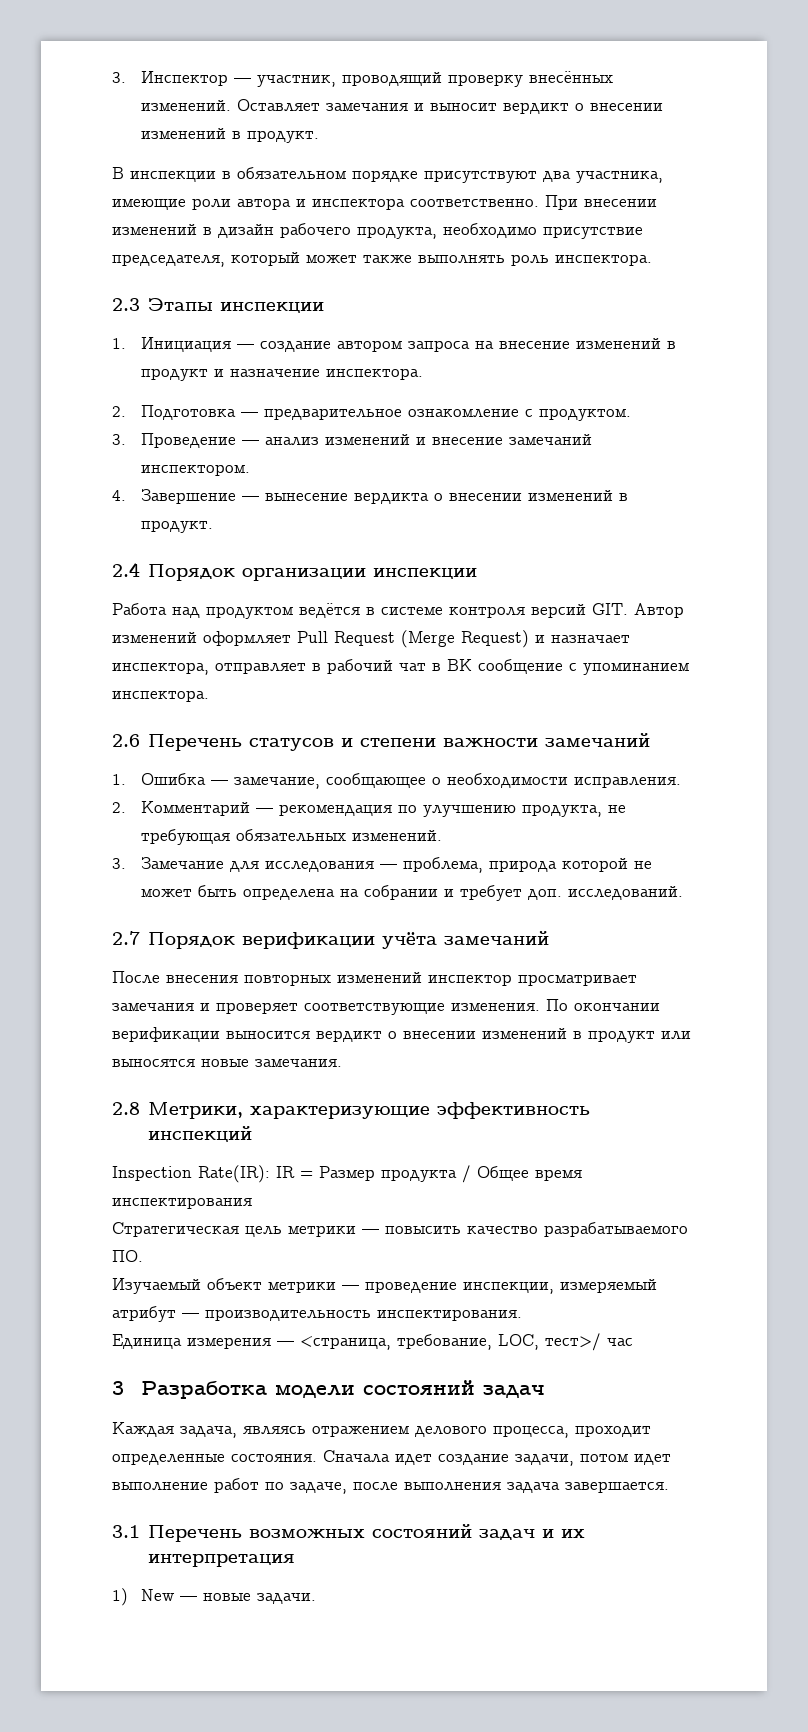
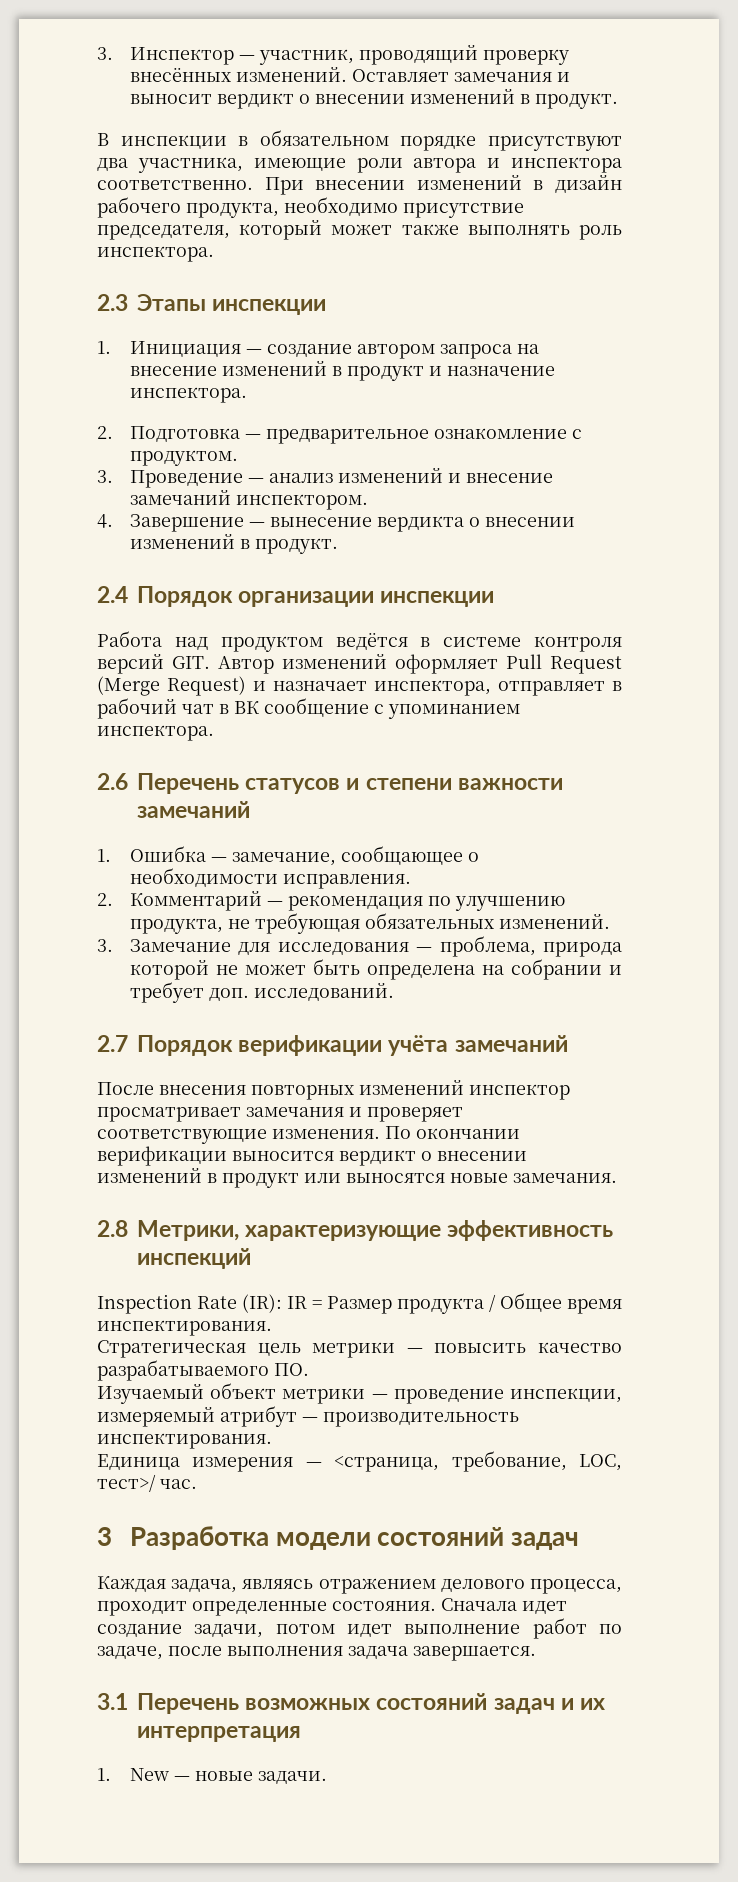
- Inspection Rate(IR): IR = Размер продукта / Общее время инспектирования
+ Inspection Rate (IR): IR = Размер продукта / Общее время инспектирования.
- Единица измерения — <страница, требование, LOC, тест>/ час
+ Единица измерения — <страница, требование, LOC, тест>/ час.
- 1) New — новые задачи.
+ 1. New — новые задачи.

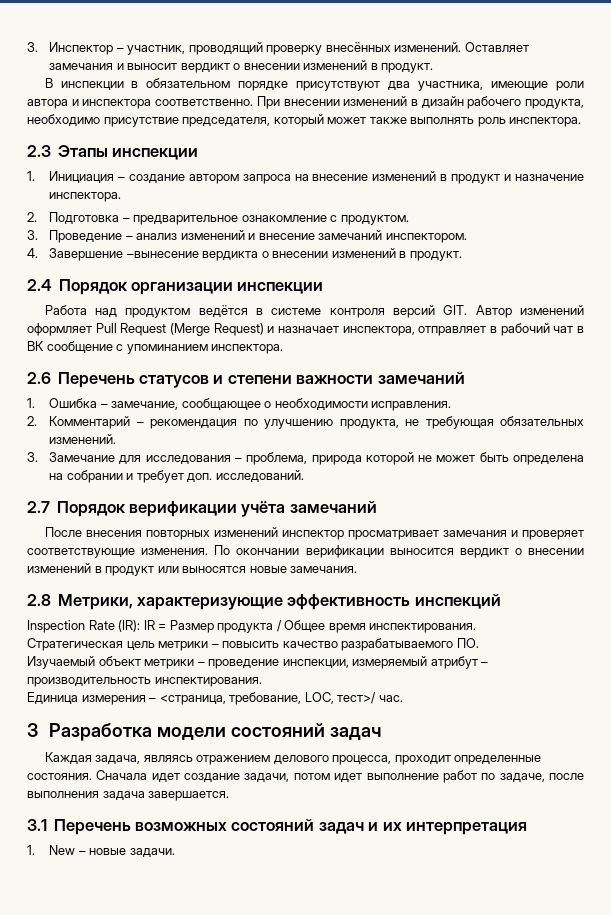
- 3. Инспектор — участник, проводящий проверку внесённых изменений.
+ 3. Инспектор – участник, проводящий проверку внесённых изменений.
- 1. Инициация — создание автором запроса на внесение изменений в продукт и назначение инспектора.
+ 1. Инициация – создание автором запроса на внесение изменений в продукт и назначение инспектора.
- 2. Подготовка — предварительное ознакомление с продуктом.
+ 2. Подготовка – предварительное ознакомление с продуктом.
- 3. Проведение — анализ изменений и внесение замечаний инспектором.
+ 3. Проведение – анализ изменений и внесение замечаний инспектором.
- 4. Завершение — вынесение вердикта о внесении изменений в продукт.
+ 4. Завершение –вынесение вердикта о внесении изменений в продукт.
- 1. Ошибка — замечание, сообщающее о необходимости исправления.
+ 1. Ошибка – замечание, сообщающее о необходимости исправления.
- 2. Комментарий — рекомендация по улучшению продукта, не требующая обязательных изменений.
+ 2. Комментарий – рекомендация по улучшению продукта, не требующая обязательных изменений.
- 3. Замечание для исследования — проблема, природа которой не может быть определена на собрании и требует доп. исследований.
+ 3. Замечание для исследования – проблема, природа которой не может быть определена на собрании и требует доп. исследований.
- Стратегическая цель метрики — повысить качество разрабатываемого ПО.
+ Стратегическая цель метрики – повысить качество разрабатываемого ПО.
- Изучаемый объект метрики — проведение инспекции, измеряемый атрибут — производительность инспектирования.
+ Изучаемый объект метрики – проведение инспекции, измеряемый атрибут – производительность инспектирования.
- Единица измерения — <страница, требование, LOC, тест>/ час.
+ Единица измерения – <страница, требование, LOC, тест>/ час.
- 1. New — новые задачи.
+ 1. New – новые задачи.

